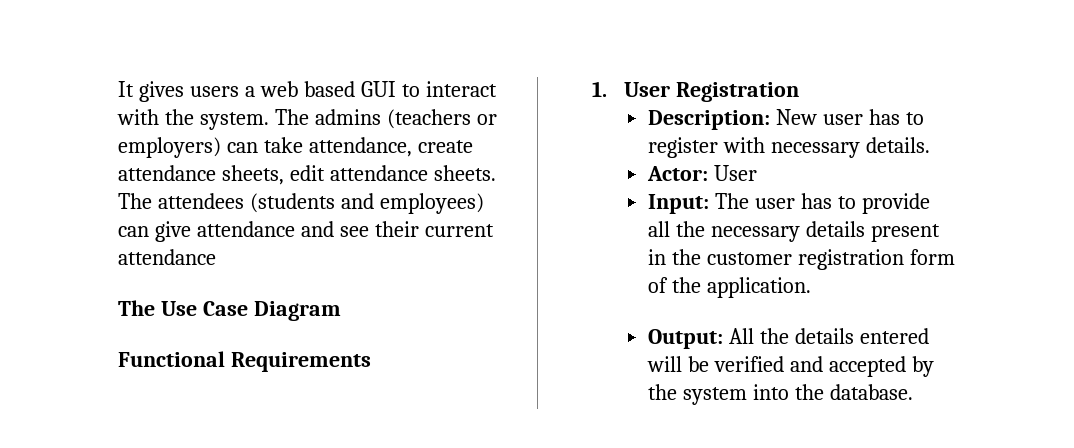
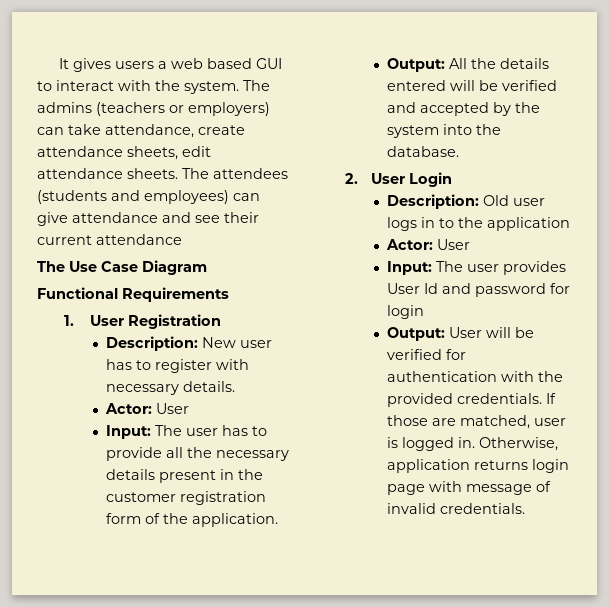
+ 2. User Login
+ Description: Old user logs in to the application
+ Actor: User
+ Input: The user provides User Id and password for login
+ Output: User will be verified for authentication with the provided credentials. If those are matched, user is logged in. Otherwise, application returns login page with message of invalid credentials.

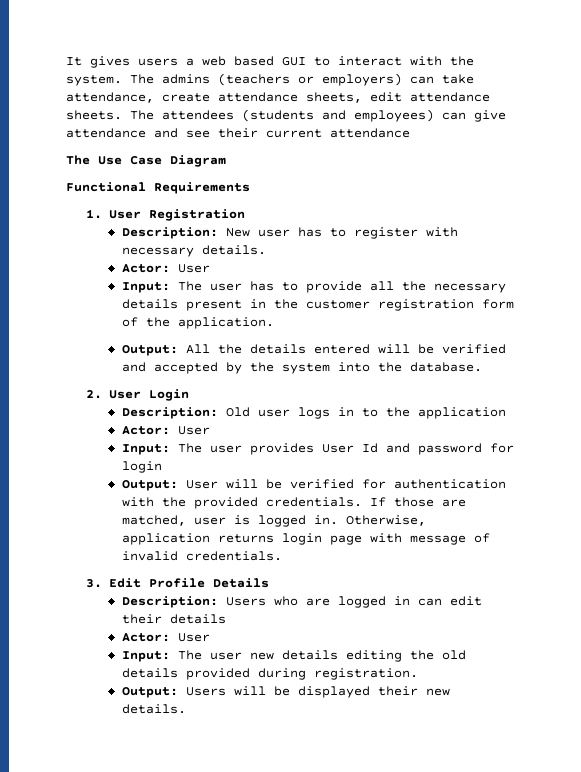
+ 3. Edit Profile Details
+ Description: Users who are logged in can edit their details
+ Actor: User
+ Input: The user new details editing the old details provided during registration.
+ Output: Users will be displayed their new details.

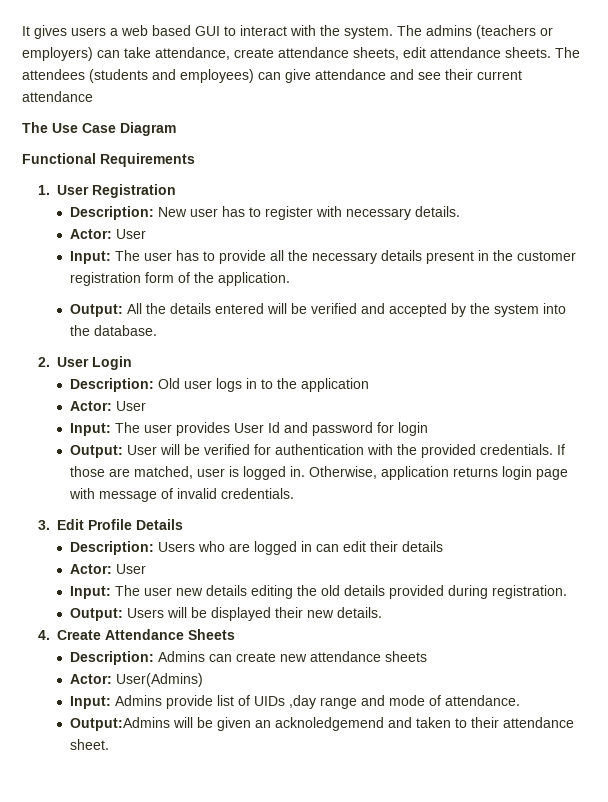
+ 4. Create Attendance Sheets
+ Description: Admins can create new attendance sheets
+ Actor: User(Admins)
+ Input: Admins provide list of UIDs ,day range and mode of attendance.
+ Output:Admins will be given an acknoledgemend and taken to their attendance sheet.

